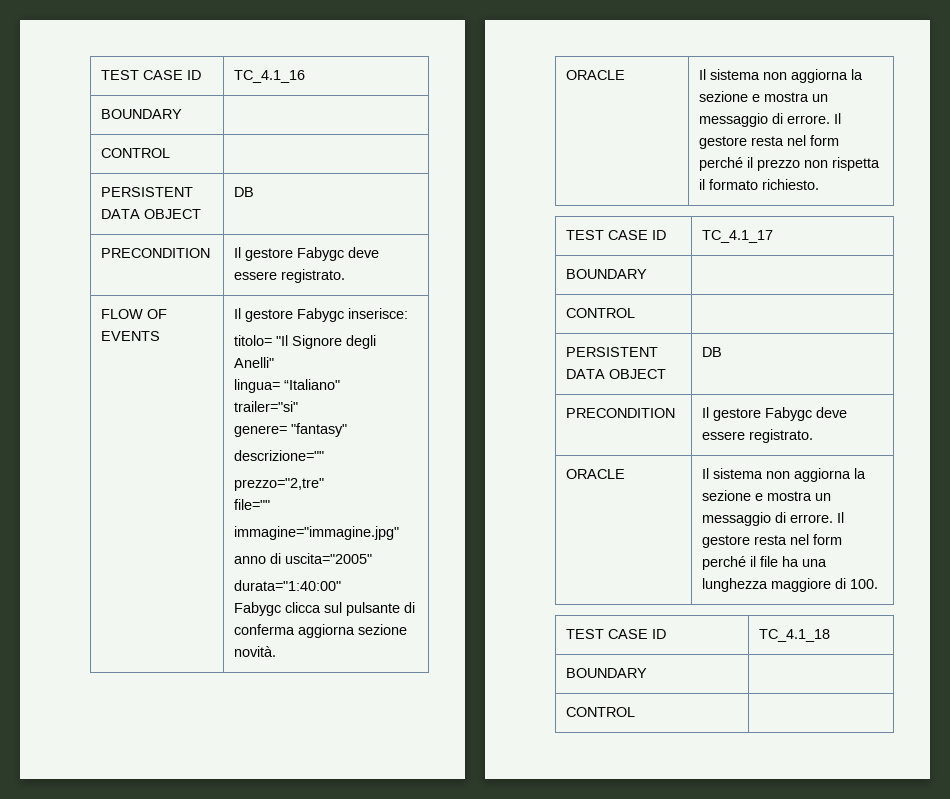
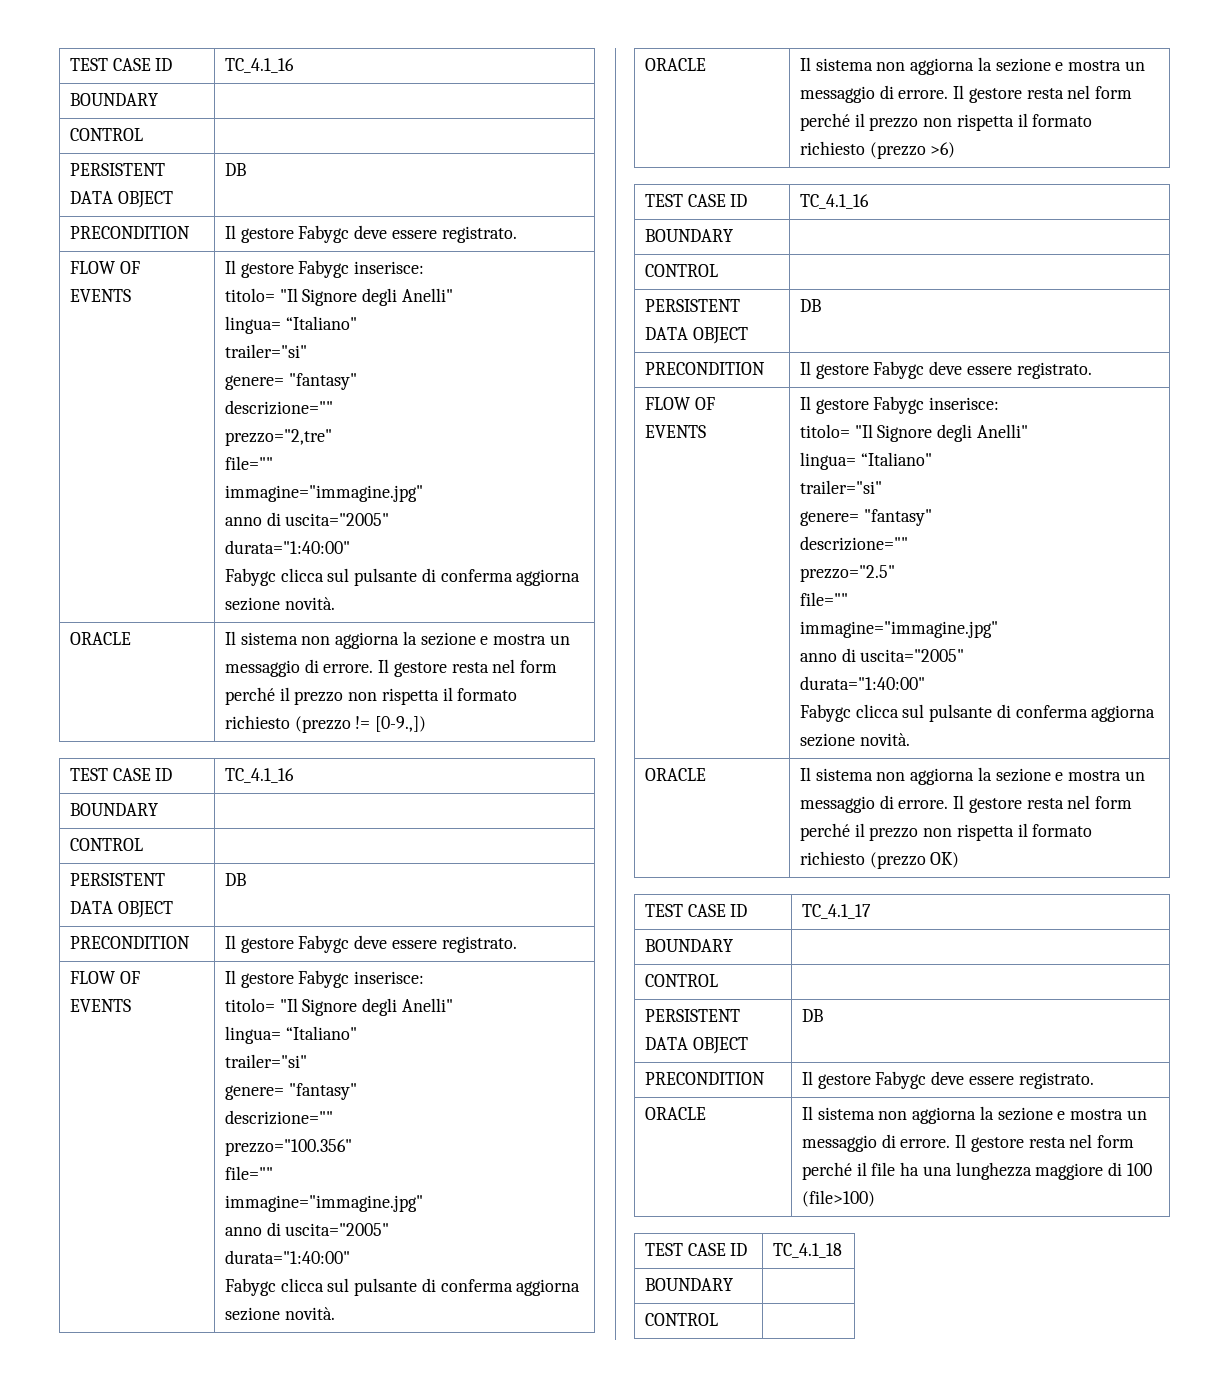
- ORACLE | Il sistema non aggiorna la sezione e mostra un messaggio di errore. Il gestore resta nel form perché il prezzo non rispetta il formato richiesto.
+ ORACLE | Il sistema non aggiorna la sezione e mostra un messaggio di errore. Il gestore resta nel form perché il prezzo non rispetta il formato richiesto (prezzo != [0-9.,])
+ TEST CASE ID | TC_4.1_16
+ BOUNDARY |
+ CONTROL |
+ PERSISTENT DATA OBJECT | DB
+ PRECONDITION | Il gestore Fabygc deve essere registrato.
+ FLOW OF EVENTS | Il gestore Fabygc inserisce:
+ titolo= "Il Signore degli Anelli"
+ lingua= “Italiano"
+ trailer="si"
+ genere= "fantasy"
+ descrizione=""
+ prezzo="100.356"
+ file=""
+ immagine="immagine.jpg"
+ anno di uscita="2005"
+ durata="1:40:00"
+ Fabygc clicca sul pulsante di conferma aggiorna sezione novità.
+ ORACLE | Il sistema non aggiorna la sezione e mostra un messaggio di errore. Il gestore resta nel form perché il prezzo non rispetta il formato richiesto (prezzo >6)
+ TEST CASE ID | TC_4.1_16
+ BOUNDARY |
+ CONTROL |
+ PERSISTENT DATA OBJECT | DB
+ PRECONDITION | Il gestore Fabygc deve essere registrato.
+ FLOW OF EVENTS | Il gestore Fabygc inserisce:
+ titolo= "Il Signore degli Anelli"
+ lingua= “Italiano"
+ trailer="si"
+ genere= "fantasy"
+ descrizione=""
+ prezzo="2.5"
+ file=""
+ immagine="immagine.jpg"
+ anno di uscita="2005"
+ durata="1:40:00"
+ Fabygc clicca sul pulsante di conferma aggiorna sezione novità.
+ ORACLE | Il sistema non aggiorna la sezione e mostra un messaggio di errore. Il gestore resta nel form perché il prezzo non rispetta il formato richiesto (prezzo OK)
- ORACLE | Il sistema non aggiorna la sezione e mostra un messaggio di errore. Il gestore resta nel form perché il file ha una lunghezza maggiore di 100.
+ ORACLE | Il sistema non aggiorna la sezione e mostra un messaggio di errore. Il gestore resta nel form perché il file ha una lunghezza maggiore di 100 (file>100)

